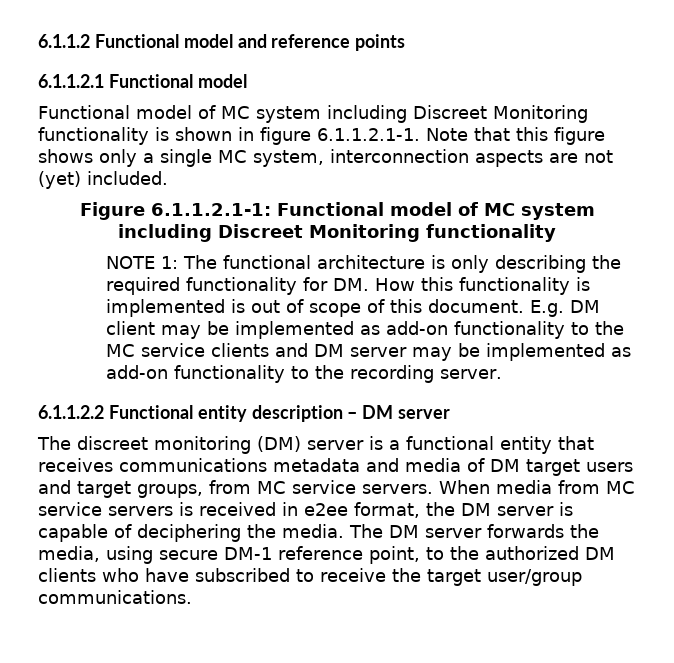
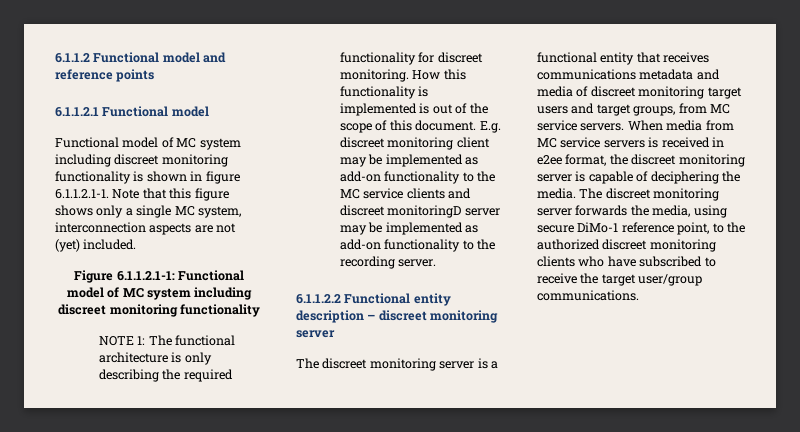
- Functional model of MC system including Discreet Monitoring functionality is shown in figure 6.1.1.2.1-1. Note that this figure shows only a single MC system, interconnection aspects are not (yet) included.
+ Functional model of MC system including discreet monitoring functionality is shown in figure 6.1.1.2.1-1. Note that this figure shows only a single MC system, interconnection aspects are not (yet) included.
- Figure 6.1.1.2.1-1: Functional model of MC system including Discreet Monitoring functionality
+ Figure 6.1.1.2.1-1: Functional model of MC system including discreet monitoring functionality
- NOTE 1: The functional architecture is only describing the required functionality for DM. How this functionality is implemented is out of scope of this document.
+ NOTE 1: The functional architecture is only describing the required functionality for discreet monitoring. How this functionality is implemented is out of the scope of this document.
- E.g. DM client may be implemented as add-on functionality to the MC service clients and DM server may be implemented as add-on functionality to the recording server.
+ E.g. discreet monitoring client may be implemented as add-on functionality to the MC service clients and discreet monitoringD server may be implemented as add-on functionality to the recording server.
- 6.1.1.2.2 Functional entity description – DM server
+ 6.1.1.2.2 Functional entity description – discreet monitoring server
- The discreet monitoring (DM) server is a functional entity that receives communications metadata and media of DM target users and target groups, from MC service servers.
+ The discreet monitoring server is a functional entity that receives communications metadata and media of discreet monitoring target users and target groups, from MC service servers.
- When media from MC service servers is received in e2ee format, the DM server is capable of deciphering the media.
+ When media from MC service servers is received in e2ee format, the discreet monitoring server is capable of deciphering the media.
- The DM server forwards the media, using secure DM-1 reference point, to the authorized DM clients who have subscribed to receive the target user/group communications.
+ The discreet monitoring server forwards the media, using secure DiMo-1 reference point, to the authorized discreet monitoring clients who have subscribed to receive the target user/group communications.

